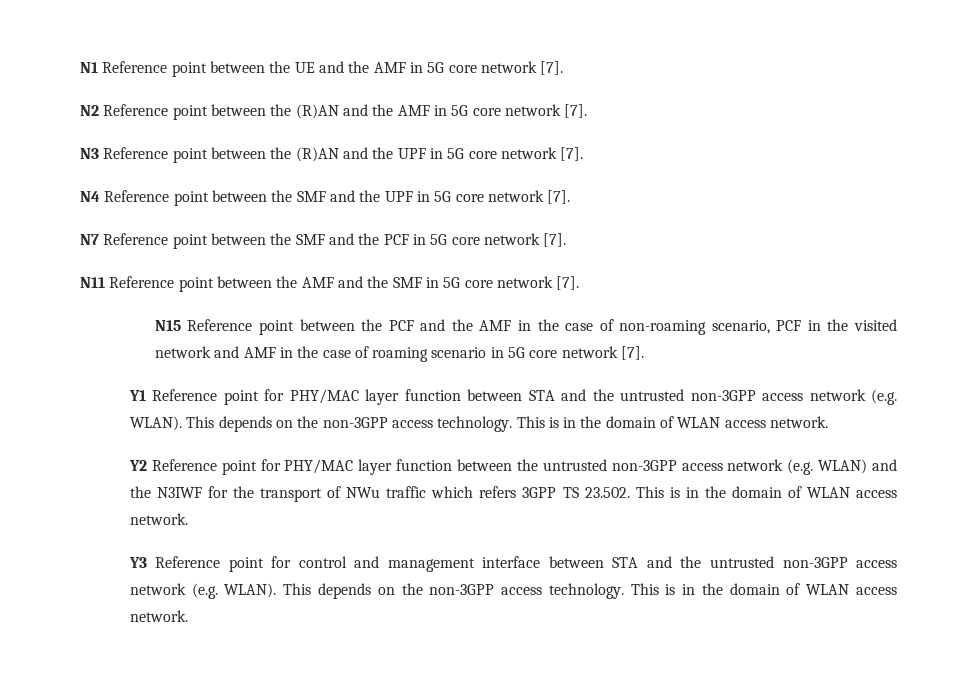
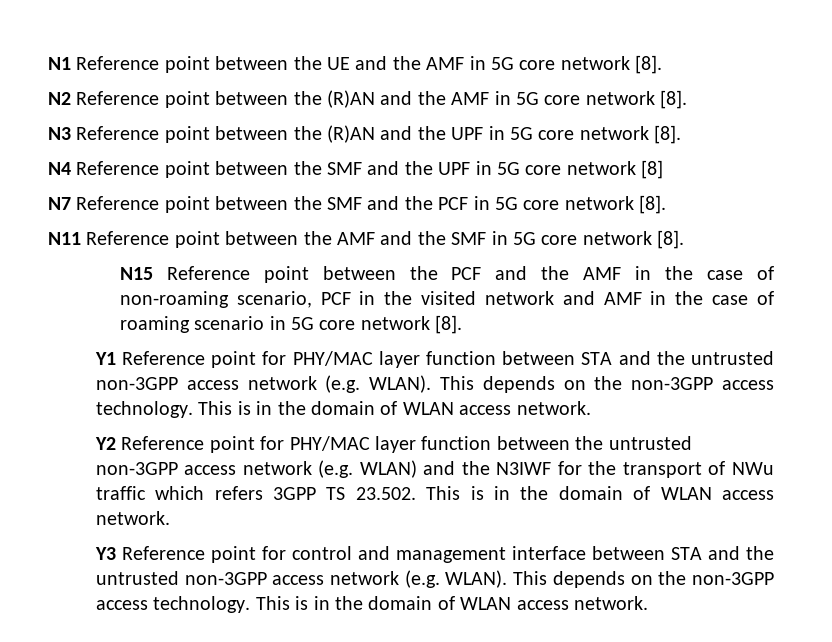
- N1 Reference point between the UE and the AMF in 5G core network [7].
+ N1 Reference point between the UE and the AMF in 5G core network [8].
- N2 Reference point between the (R)AN and the AMF in 5G core network [7].
+ N2 Reference point between the (R)AN and the AMF in 5G core network [8].
- N3 Reference point between the (R)AN and the UPF in 5G core network [7].
+ N3 Reference point between the (R)AN and the UPF in 5G core network [8].
- N4 Reference point between the SMF and the UPF in 5G core network [7].
+ N4 Reference point between the SMF and the UPF in 5G core network [8]
- N7 Reference point between the SMF and the PCF in 5G core network [7].
+ N7 Reference point between the SMF and the PCF in 5G core network [8].
- N11 Reference point between the AMF and the SMF in 5G core network [7].
+ N11 Reference point between the AMF and the SMF in 5G core network [8].
- N15 Reference point between the PCF and the AMF in the case of non-roaming scenario, PCF in the visited network and AMF in the case of roaming scenario in 5G core network [7].
+ N15 Reference point between the PCF and the AMF in the case of non-roaming scenario, PCF in the visited network and AMF in the case of roaming scenario in 5G core network [8].

